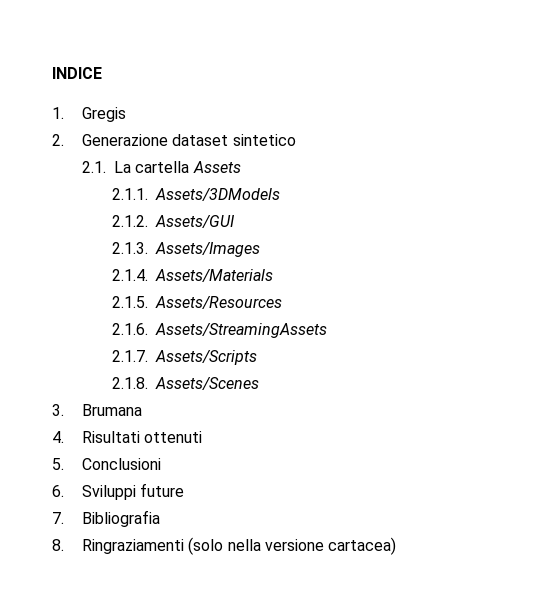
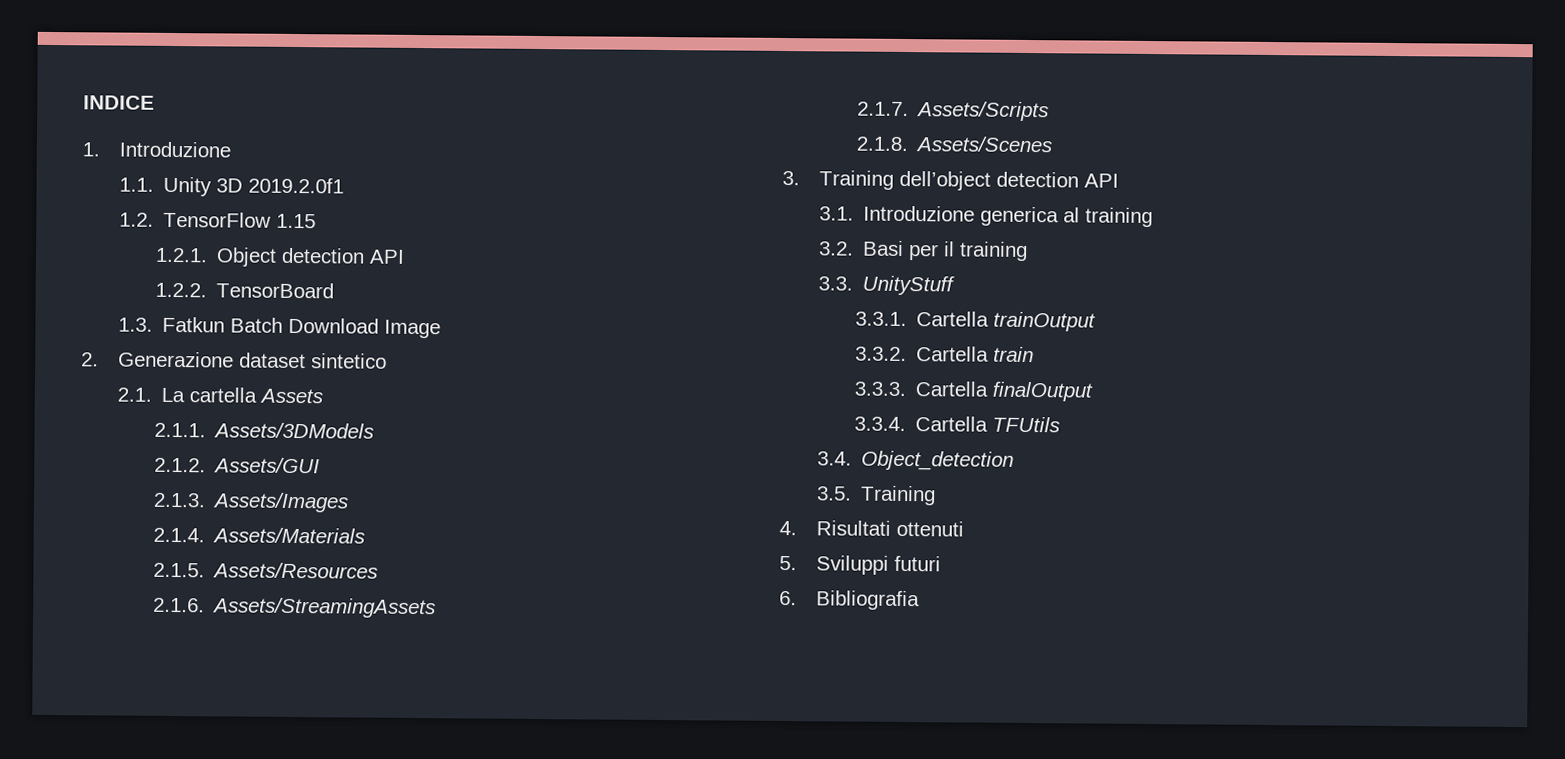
- 1. Gregis
+ 1. Introduzione
+ 1.1. Unity 3D 2019.2.0f1
+ 1.2. TensorFlow 1.15
+ 1.2.1. Object detection API
+ 1.2.2. TensorBoard
+ 1.3. Fatkun Batch Download Image
- 3. Brumana
+ 3. Training dell’object detection API
+ 3.1. Introduzione generica al training
+ 3.2. Basi per il training
+ 3.3. UnityStuff
+ 3.3.1. Cartella trainOutput
+ 3.3.2. Cartella train
+ 3.3.3. Cartella finalOutput
+ 3.3.4. Cartella TFUtils
+ 3.4. Object_detection
+ 3.5. Training
  4. Risultati ottenuti
- 5. Conclusioni
- 6. Sviluppi future
- 7. Bibliografia
- 8. Ringraziamenti (solo nella versione cartacea)
+ 5. Sviluppi futuri
+ 6. Bibliografia

